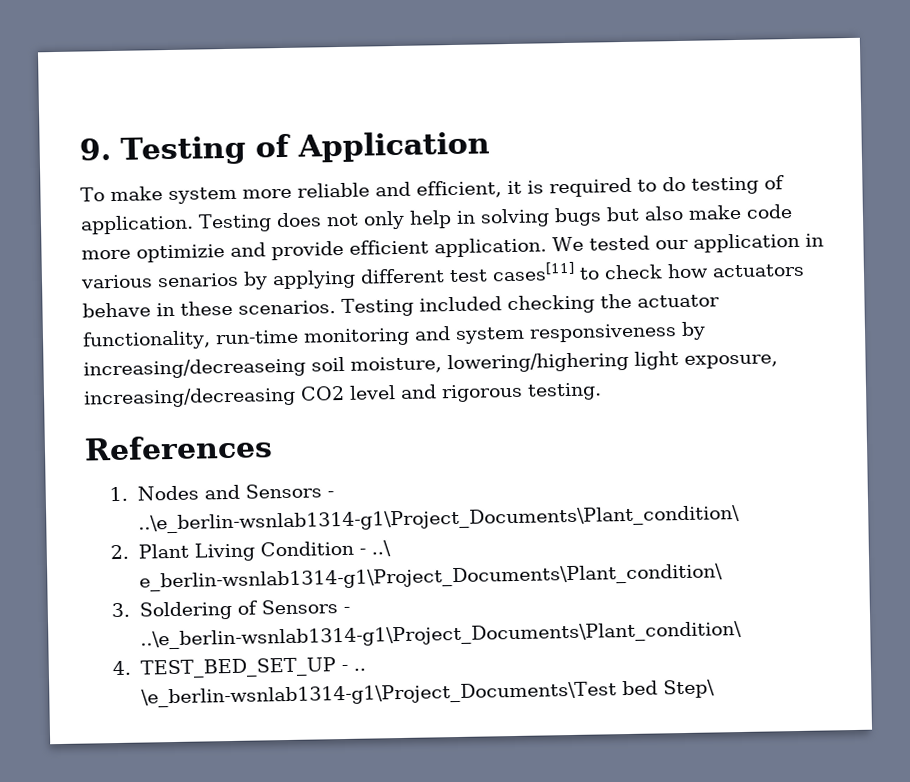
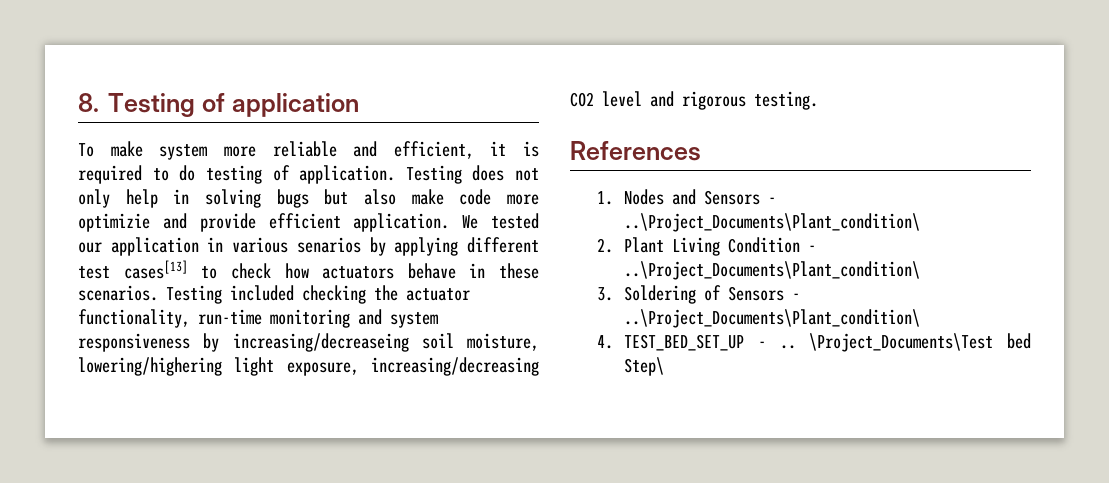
- 9. Testing of Application
+ 8. Testing of application
- We tested our application in various senarios by applying different test cases[11] to check how actuators behave in these scenarios.
+ We tested our application in various senarios by applying different test cases[13] to check how actuators behave in these scenarios.
- 1. Nodes and Sensors - ..\e_berlin-wsnlab1314-g1\Project_Documents\Plant_condition\
+ 1. Nodes and Sensors - ..\Project_Documents\Plant_condition\
- 2. Plant Living Condition - ..\ e_berlin-wsnlab1314-g1\Project_Documents\Plant_condition\
+ 2. Plant Living Condition - ..\Project_Documents\Plant_condition\
- 3. Soldering of Sensors - ..\e_berlin-wsnlab1314-g1\Project_Documents\Plant_condition\
+ 3. Soldering of Sensors - ..\Project_Documents\Plant_condition\
- \e_berlin-wsnlab1314-g1\Project_Documents\Test bed Step\
+ \Project_Documents\Test bed Step\

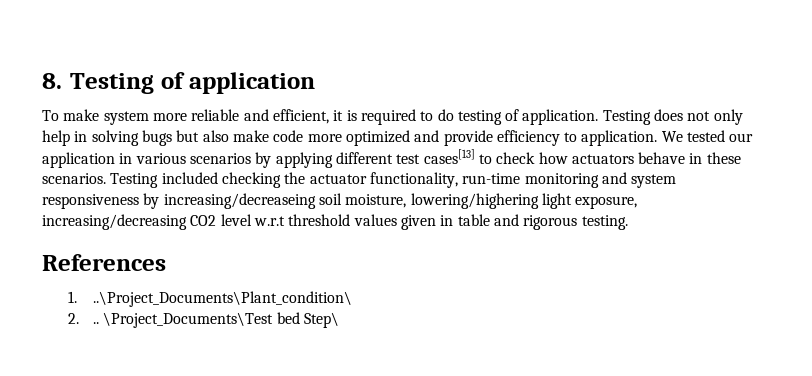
- Testing does not only help in solving bugs but also make code more optimizie and provide efficient application.
+ Testing does not only help in solving bugs but also make code more optimized and provide efficiency to application.
- We tested our application in various senarios by applying different test cases[13] to check how actuators behave in these scenarios.
+ We tested our application in various scenarios by applying different test cases[13] to check how actuators behave in these scenarios.
- Testing included checking the actuator functionality, run-time monitoring and system responsiveness by increasing/decreaseing soil moisture, lowering/highering light exposure, increasing/decreasing CO2 level and rigorous testing.
+ Testing included checking the actuator functionality, run-time monitoring and system responsiveness by increasing/decreaseing soil moisture, lowering/highering light exposure, increasing/decreasing CO2 level w.r.t threshold values given in table and rigorous testing.
- 1. Nodes and Sensors - ..\Project_Documents\Plant_condition\
- 2. Plant Living Condition - ..\Project_Documents\Plant_condition\
- 3. Soldering of Sensors - ..\Project_Documents\Plant_condition\
- 4. TEST_BED_SET_UP - ..
+ 1. ..\Project_Documents\Plant_condition\
+ 2. ..

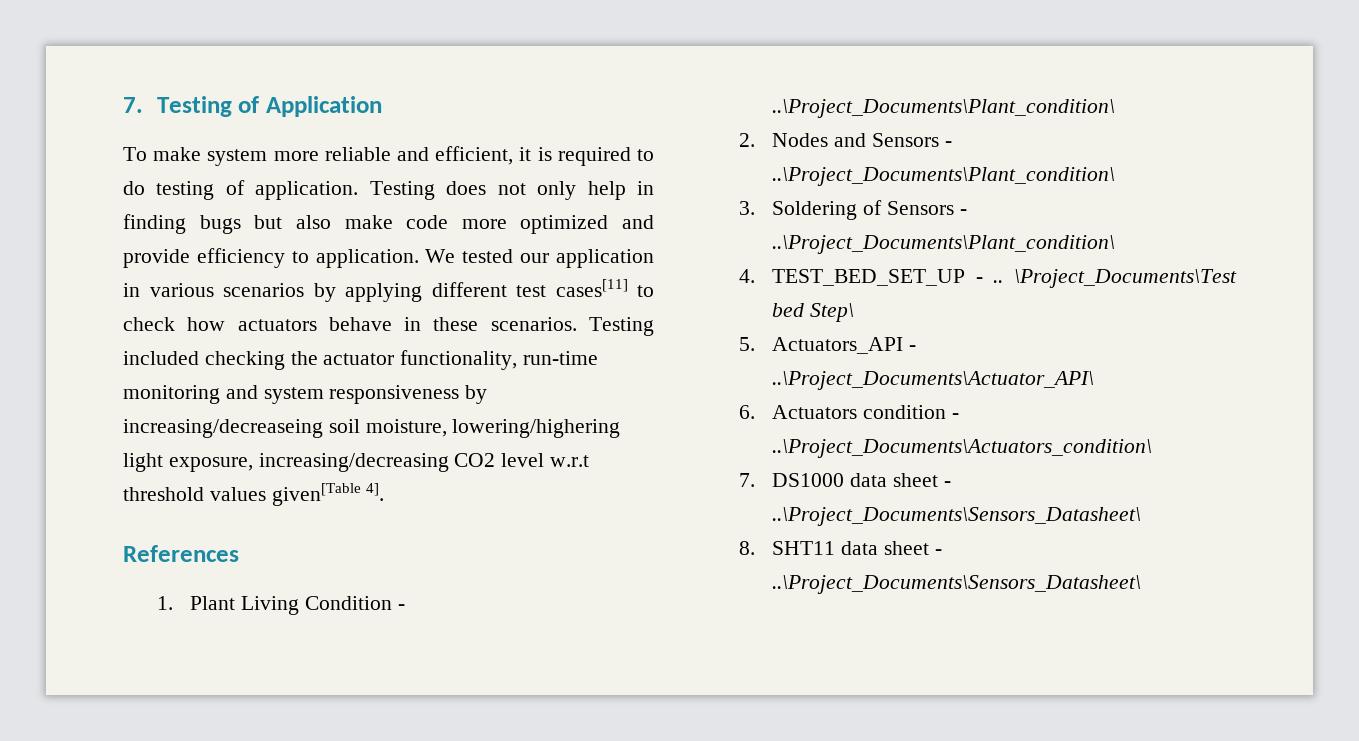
- 8. Testing of application
+ 7. Testing of Application
- Testing does not only help in solving bugs but also make code more optimized and provide efficiency to application.
+ Testing does not only help in finding bugs but also make code more optimized and provide efficiency to application.
- We tested our application in various scenarios by applying different test cases[13] to check how actuators behave in these scenarios.
+ We tested our application in various scenarios by applying different test cases[11] to check how actuators behave in these scenarios.
- Testing included checking the actuator functionality, run-time monitoring and system responsiveness by increasing/decreaseing soil moisture, lowering/highering light exposure, increasing/decreasing CO2 level w.r.t threshold values given in table and rigorous testing.
+ Testing included checking the actuator functionality, run-time monitoring and system responsiveness by increasing/decreaseing soil moisture, lowering/highering light exposure, increasing/decreasing CO2 level w.r.t threshold values given[Table 4].
  References
- 1. ..\Project_Documents\Plant_condition\
- 2. .. \Project_Documents\Test bed Step\
+ 1. Plant Living Condition - ..\Project_Documents\Plant_condition\
+ 2. Nodes and Sensors - ..\Project_Documents\Plant_condition\
+ 3. Soldering of Sensors - ..\Project_Documents\Plant_condition\
+ 4. TEST_BED_SET_UP - .. \Project_Documents\Test bed Step\
+ 5. Actuators_API - ..\Project_Documents\Actuator_API\
+ 6. Actuators condition - ..\Project_Documents\Actuators_condition\
+ 7. DS1000 data sheet - ..\Project_Documents\Sensors_Datasheet\
+ 8. SHT11 data sheet - ..\Project_Documents\Sensors_Datasheet\

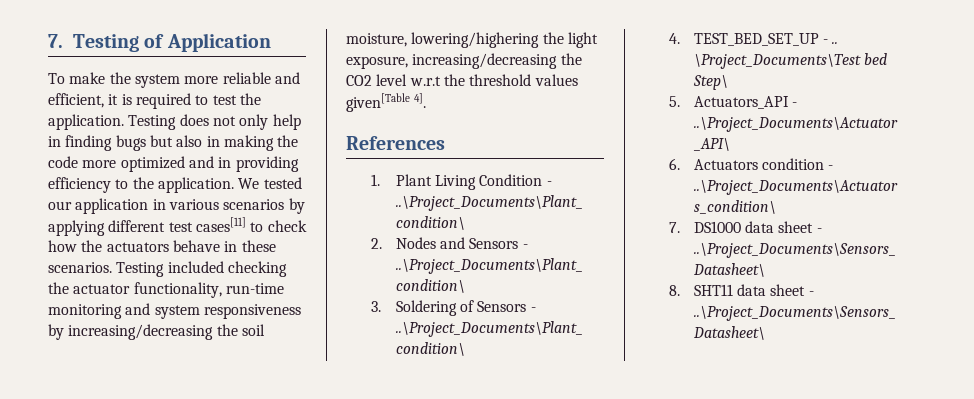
- To make system more reliable and efficient, it is required to do testing of application.
+ To make the system more reliable and efficient, it is required to test the application.
- Testing does not only help in finding bugs but also make code more optimized and provide efficiency to application.
+ Testing does not only help in finding bugs but also in making the code more optimized and in providing efficiency to the application.
- We tested our application in various scenarios by applying different test cases[11] to check how actuators behave in these scenarios.
+ We tested our application in various scenarios by applying different test cases[11] to check how the actuators behave in these scenarios.
- Testing included checking the actuator functionality, run-time monitoring and system responsiveness by increasing/decreaseing soil moisture, lowering/highering light exposure, increasing/decreasing CO2 level w.r.t threshold values given[Table 4].
+ Testing included checking the actuator functionality, run-time monitoring and system responsiveness by increasing/decreasing the soil moisture, lowering/highering the light exposure, increasing/decreasing the CO2 level w.r.t the threshold values given[Table 4].

